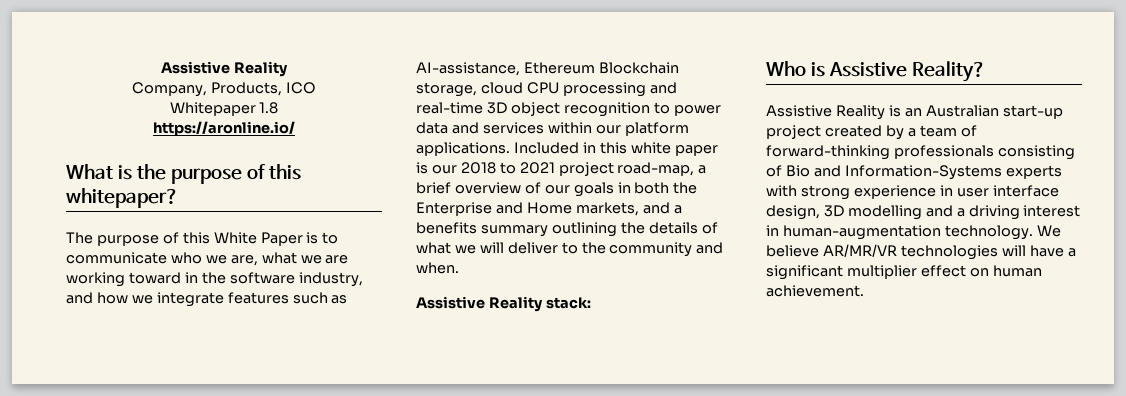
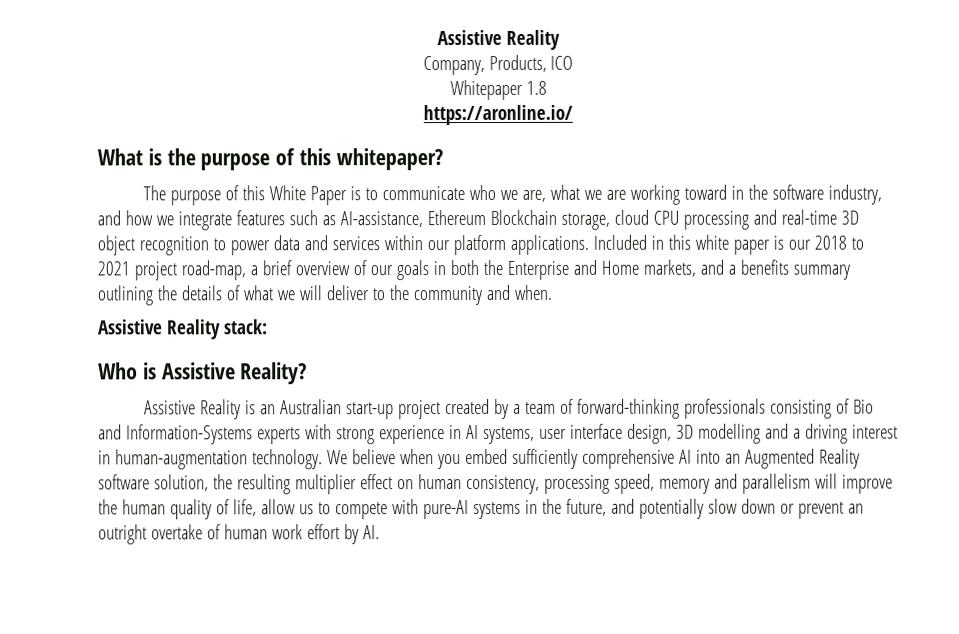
- Assistive Reality is an Australian start-up project created by a team of forward-thinking professionals consisting of Bio and Information-Systems experts with strong experience in user interface design, 3D modelling and a driving interest in human-augmentation technology.
+ Assistive Reality is an Australian start-up project created by a team of forward-thinking professionals consisting of Bio and Information-Systems experts with strong experience in AI systems, user interface design, 3D modelling and a driving interest in human-augmentation technology.
- We believe AR/MR/VR technologies will have a significant multiplier effect on human achievement.
+ We believe when you embed sufficiently comprehensive AI into an Augmented Reality software solution, the resulting multiplier effect on human consistency, processing speed, memory and parallelism will improve the human quality of life, allow us to compete with pure-AI systems in the future, and potentially slow down or prevent an outright overtake of human work effort by AI.

